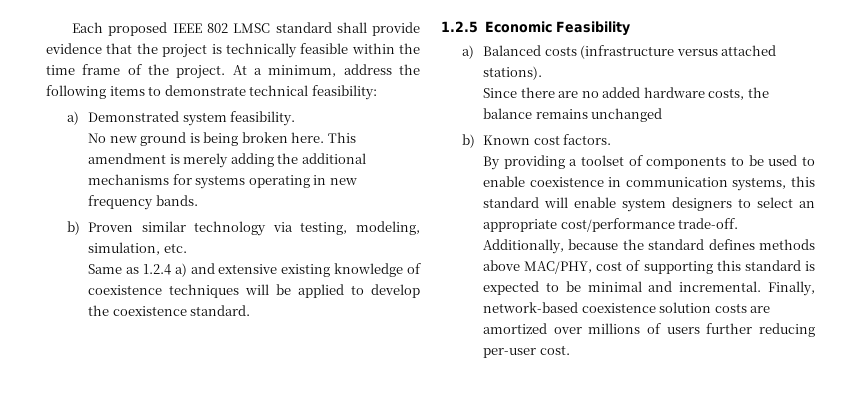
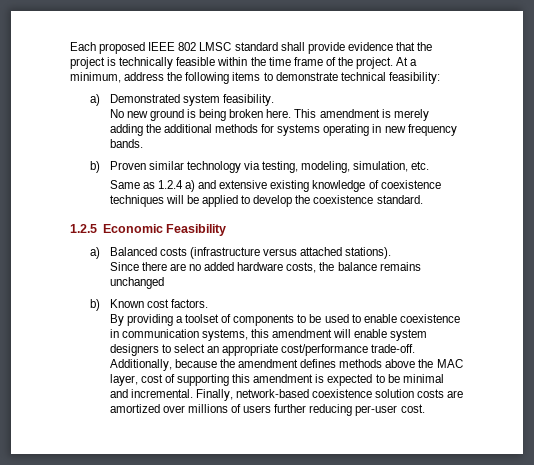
- This amendment is merely adding the additional mechanisms for systems operating in new frequency bands.
+ This amendment is merely adding the additional methods for systems operating in new frequency bands.
- By providing a toolset of components to be used to enable coexistence in communication systems, this standard will enable system designers to select an appropriate cost/performance trade-off.
+ By providing a toolset of components to be used to enable coexistence in communication systems, this amendment will enable system designers to select an appropriate cost/performance trade-off.
- Additionally, because the standard defines methods above MAC/PHY, cost of supporting this standard is expected to be minimal and incremental.
+ Additionally, because the amendment defines methods above the MAC layer, cost of supporting this amendment is expected to be minimal and incremental.

